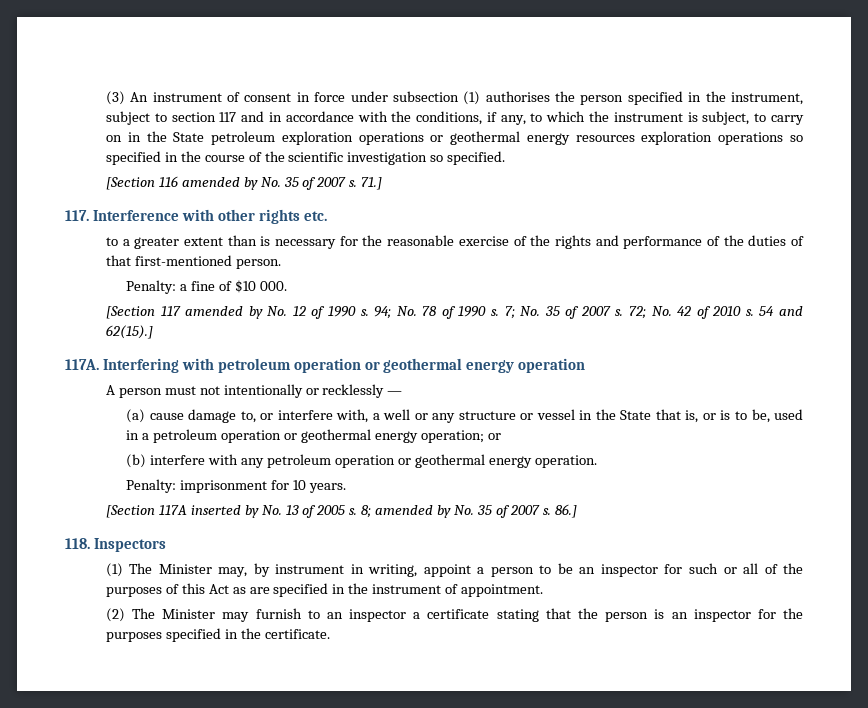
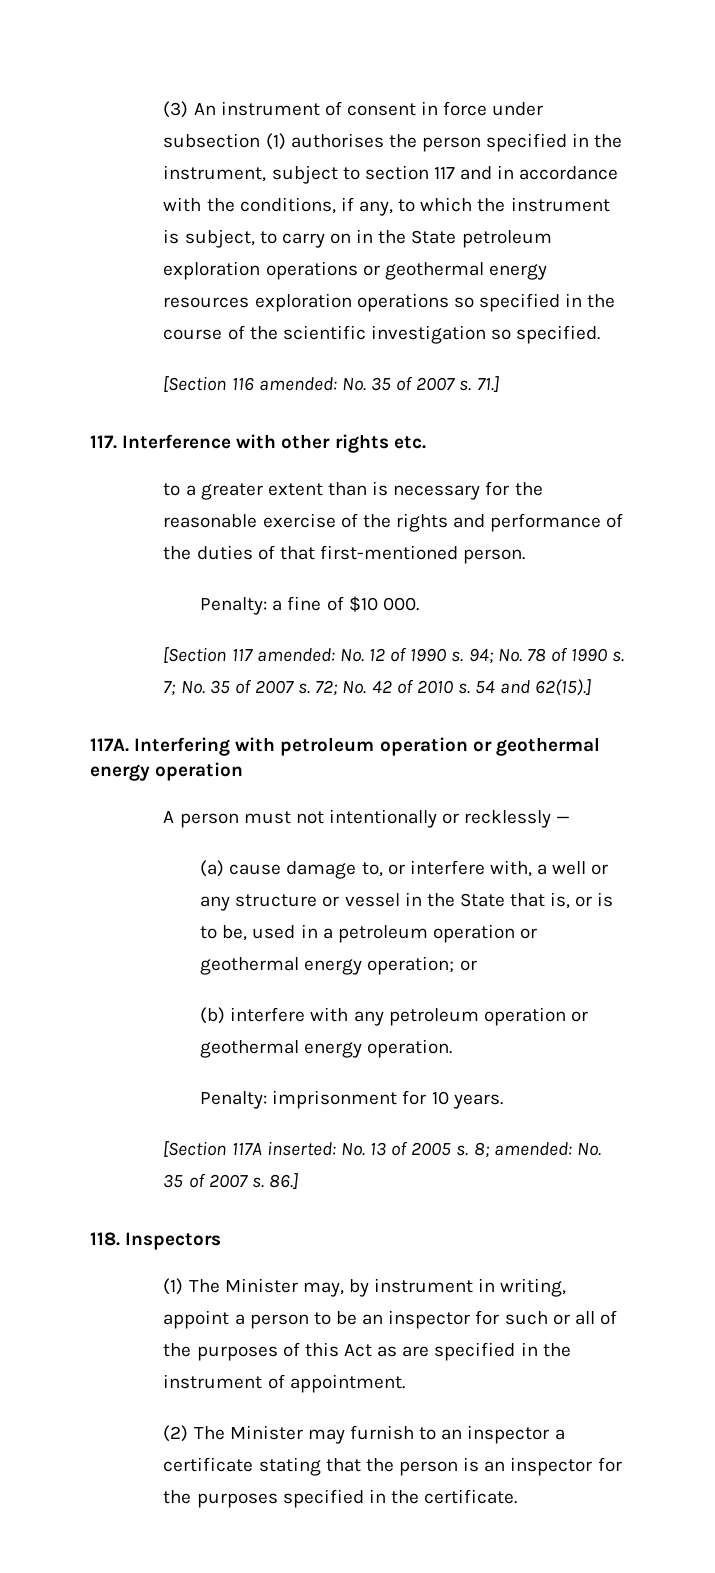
- [Section 116 amended by No. 35 of 2007 s.
+ [Section 116 amended: No. 35 of 2007 s.
- [Section 117 amended by No. 12 of 1990 s.
+ [Section 117 amended: No. 12 of 1990 s.
- [Section 117A inserted by No. 13 of 2005 s.
+ [Section 117A inserted: No. 13 of 2005 s.
- 8; amended by No. 35 of 2007 s.
+ 8; amended: No. 35 of 2007 s.

